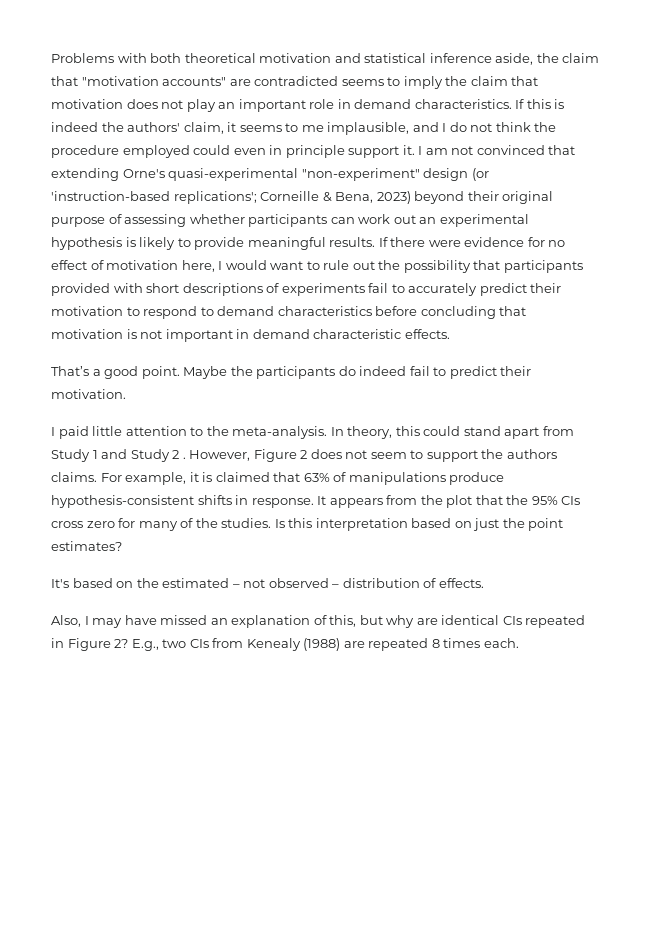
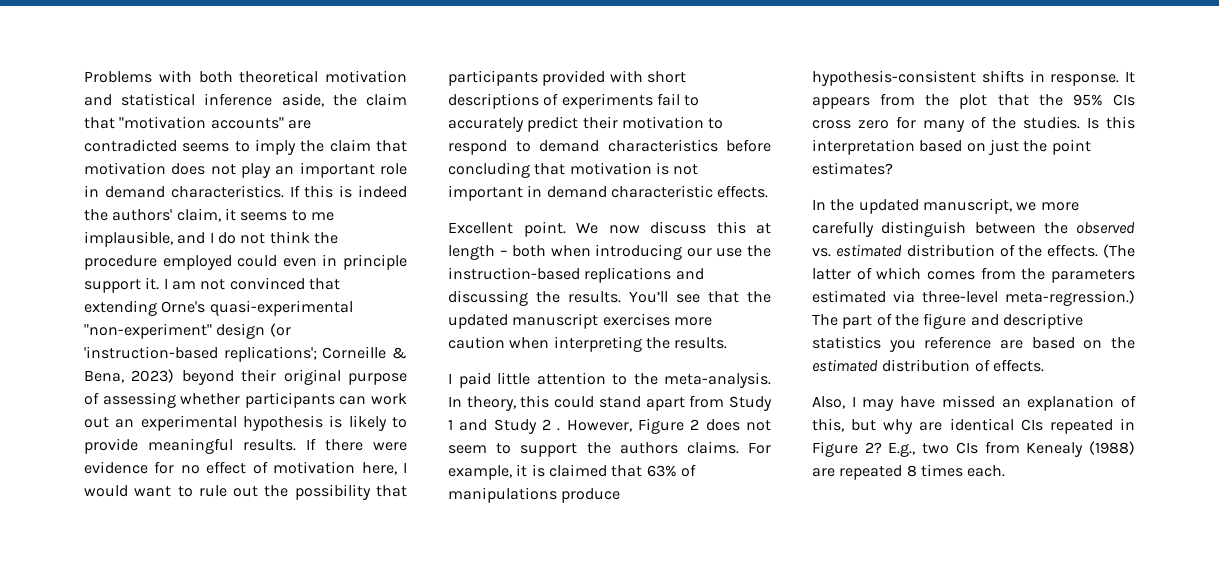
- That’s a good point. Maybe the participants do indeed fail to predict their motivation.
+ Excellent point. We now discuss this at length – both when introducing our use the instruction-based replications and discussing the results. You’ll see that the updated manuscript exercises more caution when interpreting the results.
- It's based on the estimated – not observed – distribution of effects.
+ In the updated manuscript, we more carefully distinguish between the observed vs. estimated distribution of the effects. (The latter of which comes from the parameters estimated via three-level meta-regression.) The part of the figure and descriptive statistics you reference are based on the estimated distribution of effects.

